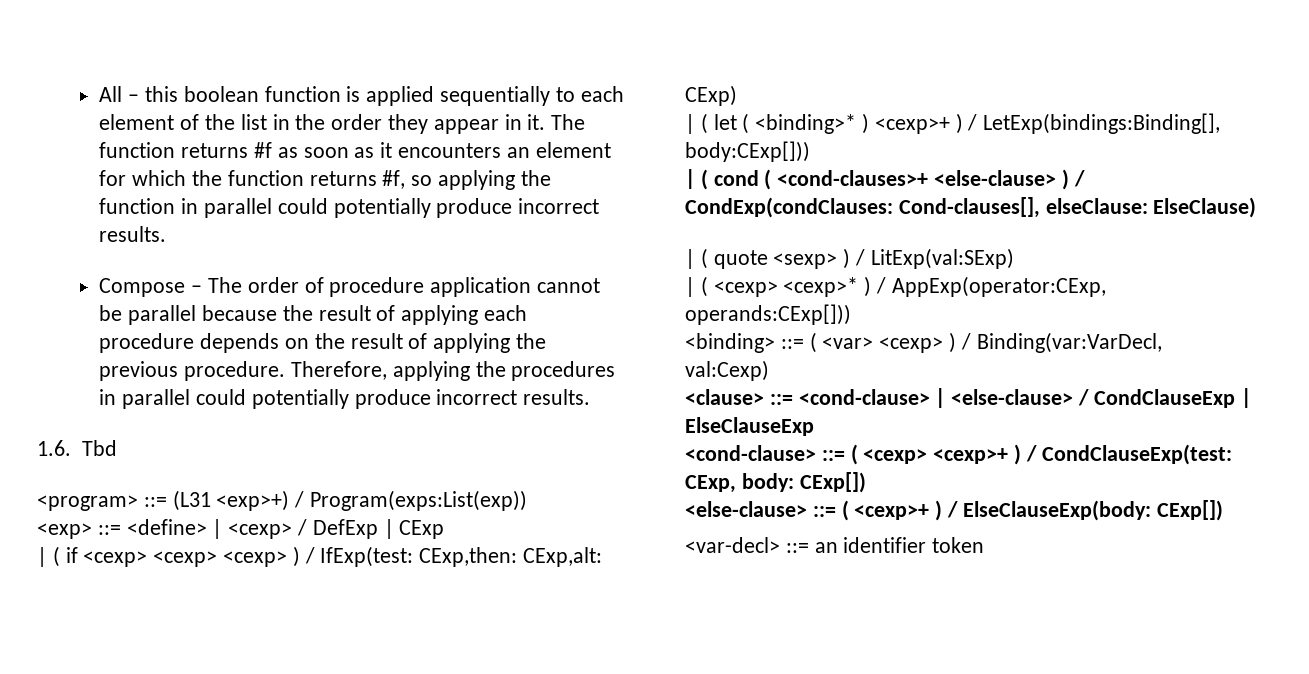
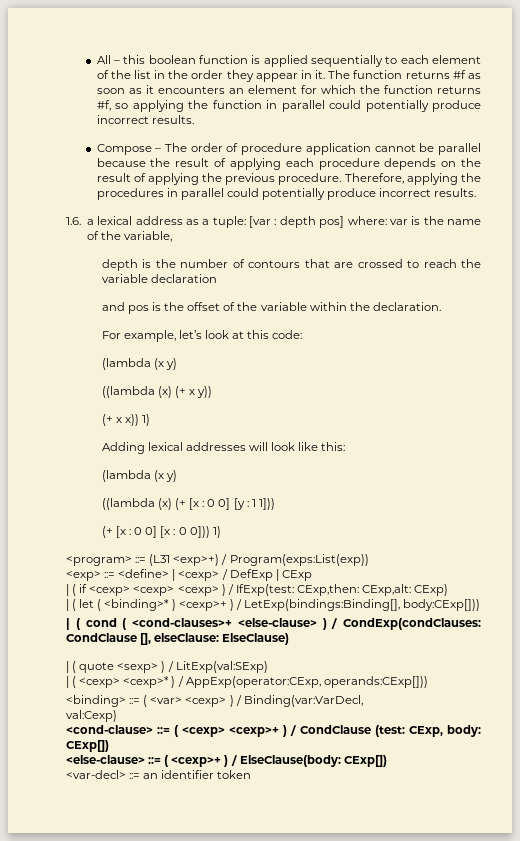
- 1.6. Tbd
+ 1.6. a lexical address as a tuple: [var : depth pos] where: var is the name of the variable,
+ depth is the number of contours that are crossed to reach the variable declaration
+ and pos is the offset of the variable within the declaration.
+ For example, let’s look at this code:
+ (lambda (x y)
+ ((lambda (x) (+ x y))
+ (+ x x)) 1)
+ Adding lexical addresses will look like this:
+ (lambda (x y)
+ ((lambda (x) (+ [x : 0 0] [y : 1 1]))
+ (+ [x : 0 0] [x : 0 0])) 1)
- | ( cond ( <cond-clauses>+ <else-clause> ) / CondExp(condClauses: Cond-clauses[], elseClause: ElseClause)
+ | ( cond ( <cond-clauses>+ <else-clause> ) / CondExp(condClauses: CondClause [], elseClause: ElseClause)
- <clause> ::= <cond-clause> | <else-clause> / CondClauseExp | ElseClauseExp
- <cond-clause> ::= ( <cexp> <cexp>+ ) / CondClauseExp(test: CExp, body: CExp[])
+ <cond-clause> ::= ( <cexp> <cexp>+ ) / CondClause (test: CExp, body: CExp[])
- <else-clause> ::= ( <cexp>+ ) / ElseClauseExp(body: CExp[])
+ <else-clause> ::= ( <cexp>+ ) / ElseClause(body: CExp[])

